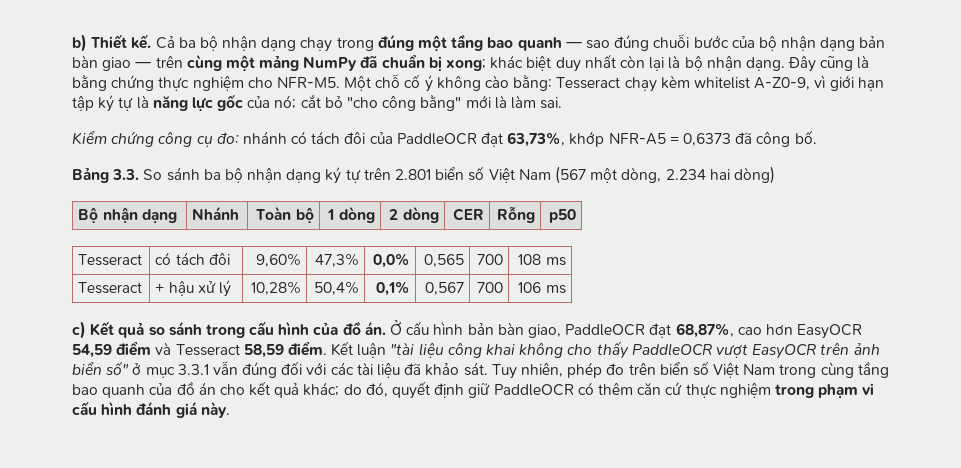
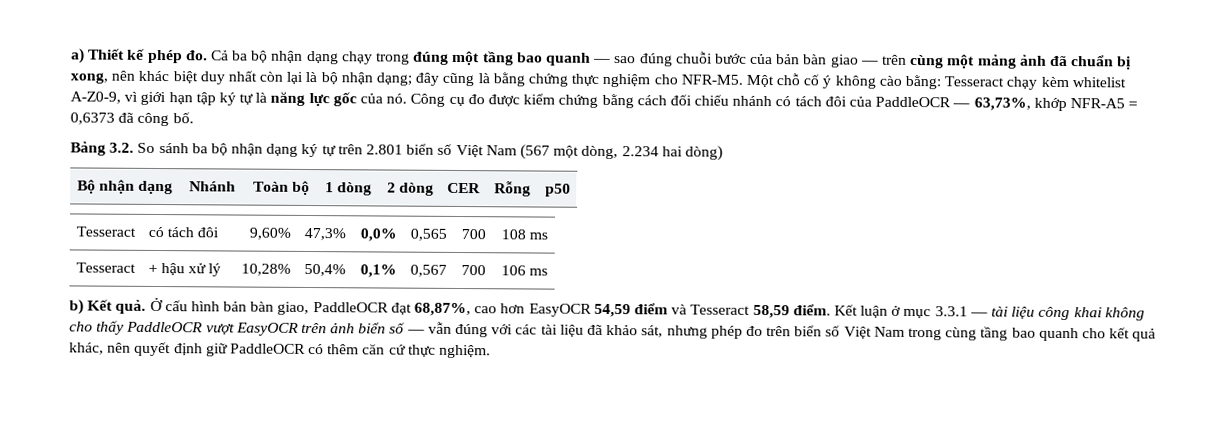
- b) Thiết kế.
+ a) Thiết kế phép đo.
- Cả ba bộ nhận dạng chạy trong đúng một tầng bao quanh — sao đúng chuỗi bước của bộ nhận dạng bản bàn giao — trên cùng một mảng NumPy đã chuẩn bị xong; khác biệt duy nhất còn lại là bộ nhận dạng. Đây cũng là bằng chứng thực nghiệm cho NFR-M5.
+ Cả ba bộ nhận dạng chạy trong đúng một tầng bao quanh — sao đúng chuỗi bước của bản bàn giao — trên cùng một mảng ảnh đã chuẩn bị xong, nên khác biệt duy nhất còn lại là bộ nhận dạng; đây cũng là bằng chứng thực nghiệm cho NFR-M5.
- Một chỗ cố ý không cào bằng: Tesseract chạy kèm whitelist A-Z0-9, vì giới hạn tập ký tự là năng lực gốc của nó; cắt bỏ "cho công bằng" mới là làm sai.
- Kiểm chứng công cụ đo: nhánh có tách đôi của PaddleOCR đạt 63,73%, khớp NFR-A5 = 0,6373 đã công bố.
+ Một chỗ cố ý không cào bằng: Tesseract chạy kèm whitelist A-Z0-9, vì giới hạn tập ký tự là năng lực gốc của nó. Công cụ đo được kiểm chứng bằng cách đối chiếu nhánh có tách đôi của PaddleOCR — 63,73%, khớp NFR-A5 = 0,6373 đã công bố.
- Bảng 3.3. So sánh ba bộ nhận dạng ký tự trên 2.801 biển số Việt Nam (567 một dòng, 2.234 hai dòng)
+ Bảng 3.2. So sánh ba bộ nhận dạng ký tự trên 2.801 biển số Việt Nam (567 một dòng, 2.234 hai dòng)
- c) Kết quả so sánh trong cấu hình của đồ án.
+ b) Kết quả.
- Kết luận "tài liệu công khai không cho thấy PaddleOCR vượt EasyOCR trên ảnh biển số" ở mục 3.3.1 vẫn đúng đối với các tài liệu đã khảo sát. Tuy nhiên, phép đo trên biển số Việt Nam trong cùng tầng bao quanh của đồ án cho kết quả khác; do đó, quyết định giữ PaddleOCR có thêm căn cứ thực nghiệm trong phạm vi cấu hình đánh giá này.
+ Kết luận ở mục 3.3.1 — tài liệu công khai không cho thấy PaddleOCR vượt EasyOCR trên ảnh biển số — vẫn đúng với các tài liệu đã khảo sát, nhưng phép đo trên biển số Việt Nam trong cùng tầng bao quanh cho kết quả khác, nên quyết định giữ PaddleOCR có thêm căn cứ thực nghiệm.

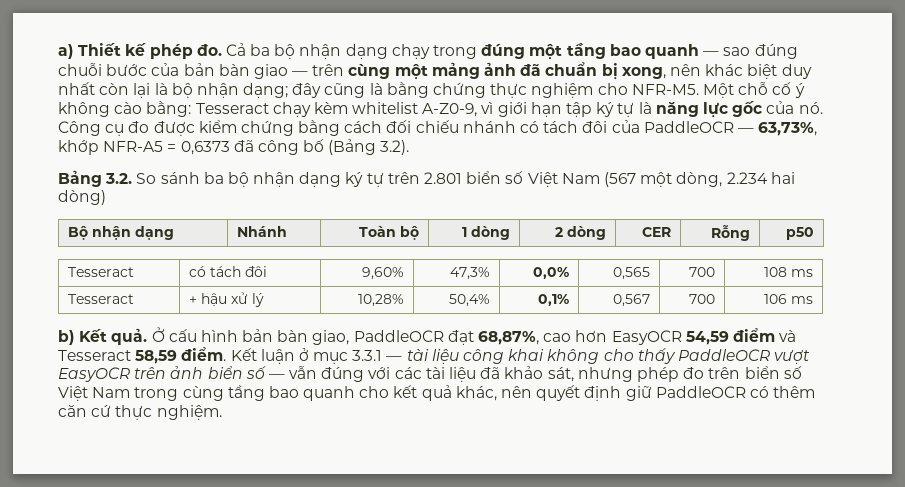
- Công cụ đo được kiểm chứng bằng cách đối chiếu nhánh có tách đôi của PaddleOCR — 63,73%, khớp NFR-A5 = 0,6373 đã công bố.
+ Công cụ đo được kiểm chứng bằng cách đối chiếu nhánh có tách đôi của PaddleOCR — 63,73%, khớp NFR-A5 = 0,6373 đã công bố (Bảng 3.2).

